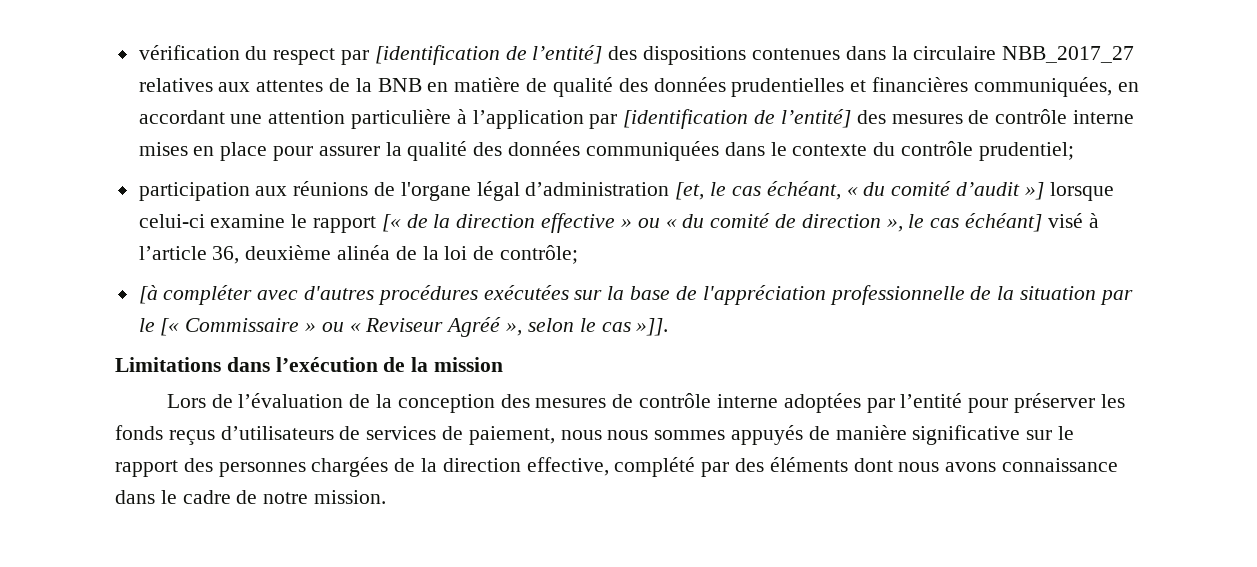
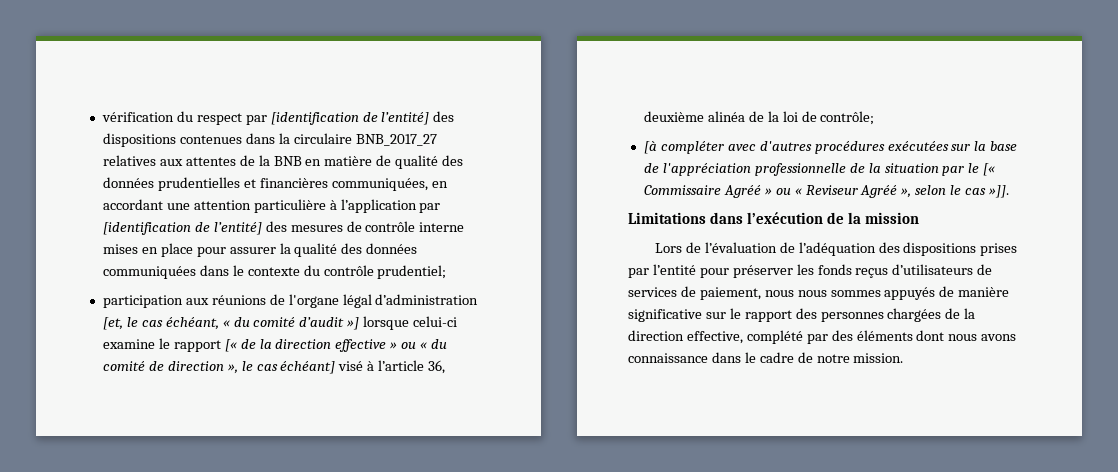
- vérification du respect par [identification de l’entité] des dispositions contenues dans la circulaire NBB_2017_27 relatives aux attentes de la BNB en matière de qualité des données prudentielles et financières communiquées, en accordant une attention particulière à l’application par [identification de l’entité] des mesures de contrôle interne mises en place pour assurer la qualité des données communiquées dans le contexte du contrôle prudentiel;
+ vérification du respect par [identification de l’entité] des dispositions contenues dans la circulaire BNB_2017_27 relatives aux attentes de la BNB en matière de qualité des données prudentielles et financières communiquées, en accordant une attention particulière à l’application par [identification de l’entité] des mesures de contrôle interne mises en place pour assurer la qualité des données communiquées dans le contexte du contrôle prudentiel;
- [à compléter avec d'autres procédures exécutées sur la base de l'appréciation professionnelle de la situation par le [« Commissaire » ou « Reviseur Agréé », selon le cas »]].
+ [à compléter avec d'autres procédures exécutées sur la base de l'appréciation professionnelle de la situation par le [« Commissaire Agréé » ou « Reviseur Agréé », selon le cas »]].
- Lors de l’évaluation de la conception des mesures de contrôle interne adoptées par l’entité pour préserver les fonds reçus d’utilisateurs de services de paiement, nous nous sommes appuyés de manière significative sur le rapport des personnes chargées de la direction effective, complété par des éléments dont nous avons connaissance dans le cadre de notre mission.
+ Lors de l’évaluation de l’adéquation des dispositions prises par l’entité pour préserver les fonds reçus d’utilisateurs de services de paiement, nous nous sommes appuyés de manière significative sur le rapport des personnes chargées de la direction effective, complété par des éléments dont nous avons connaissance dans le cadre de notre mission.

